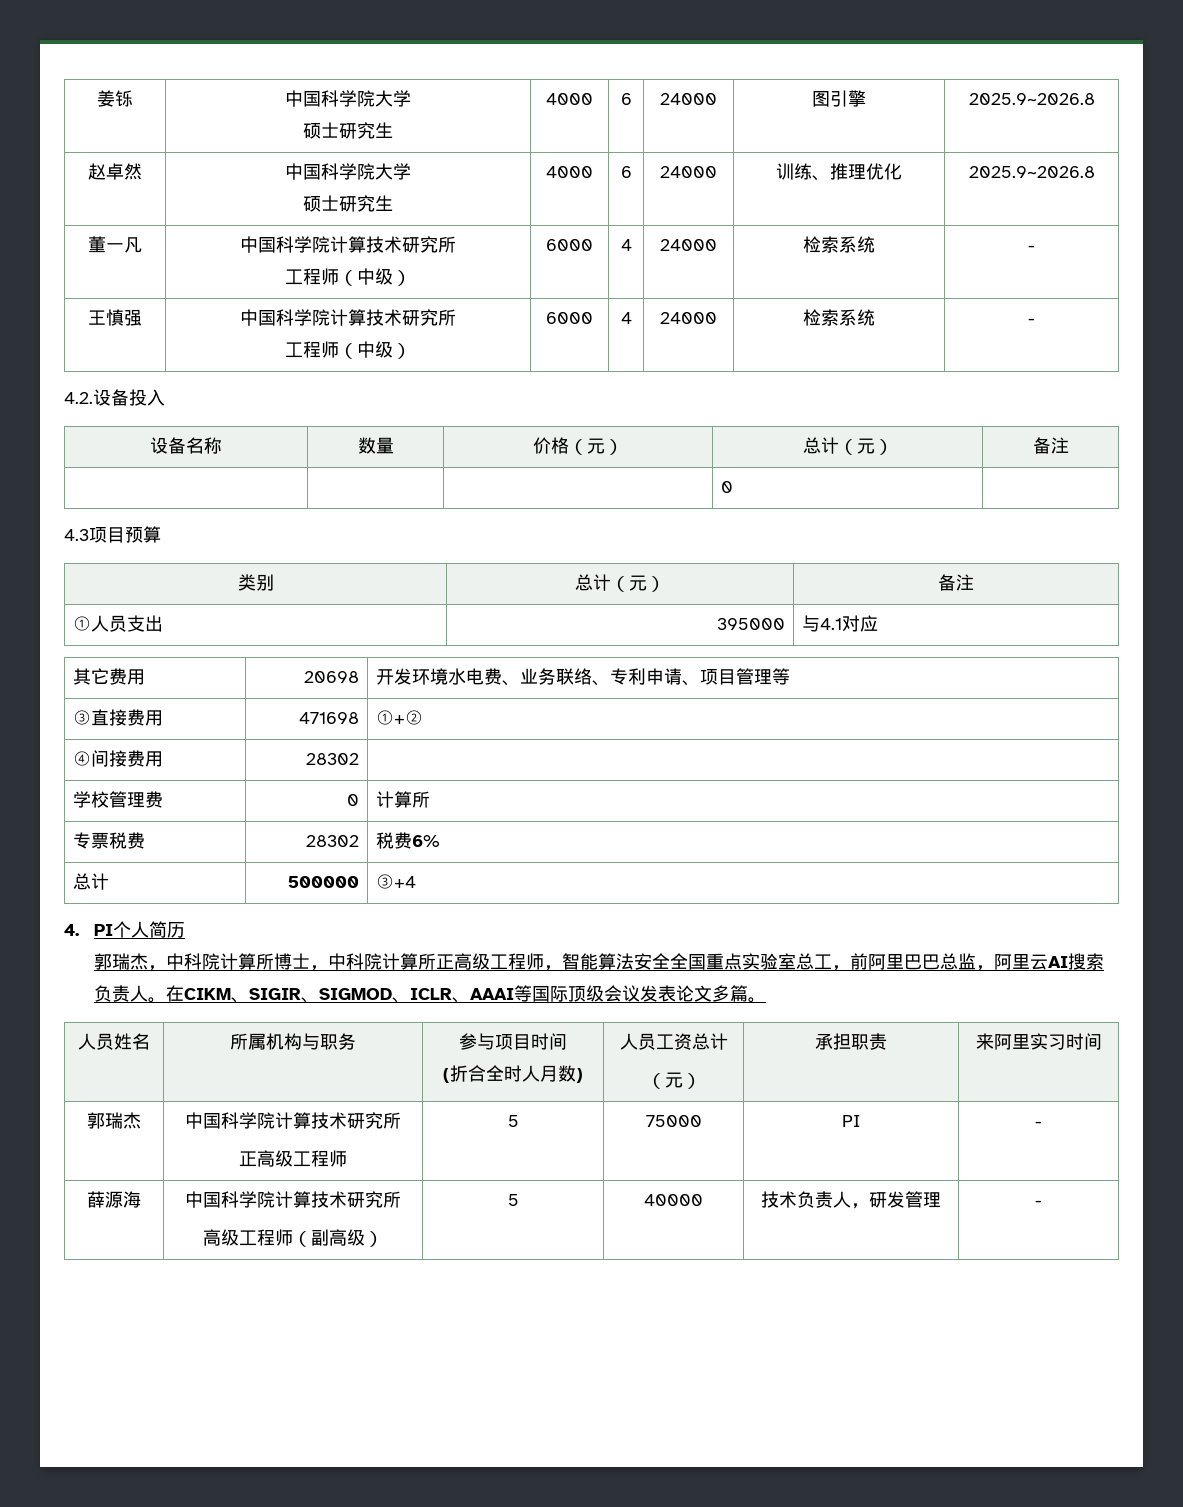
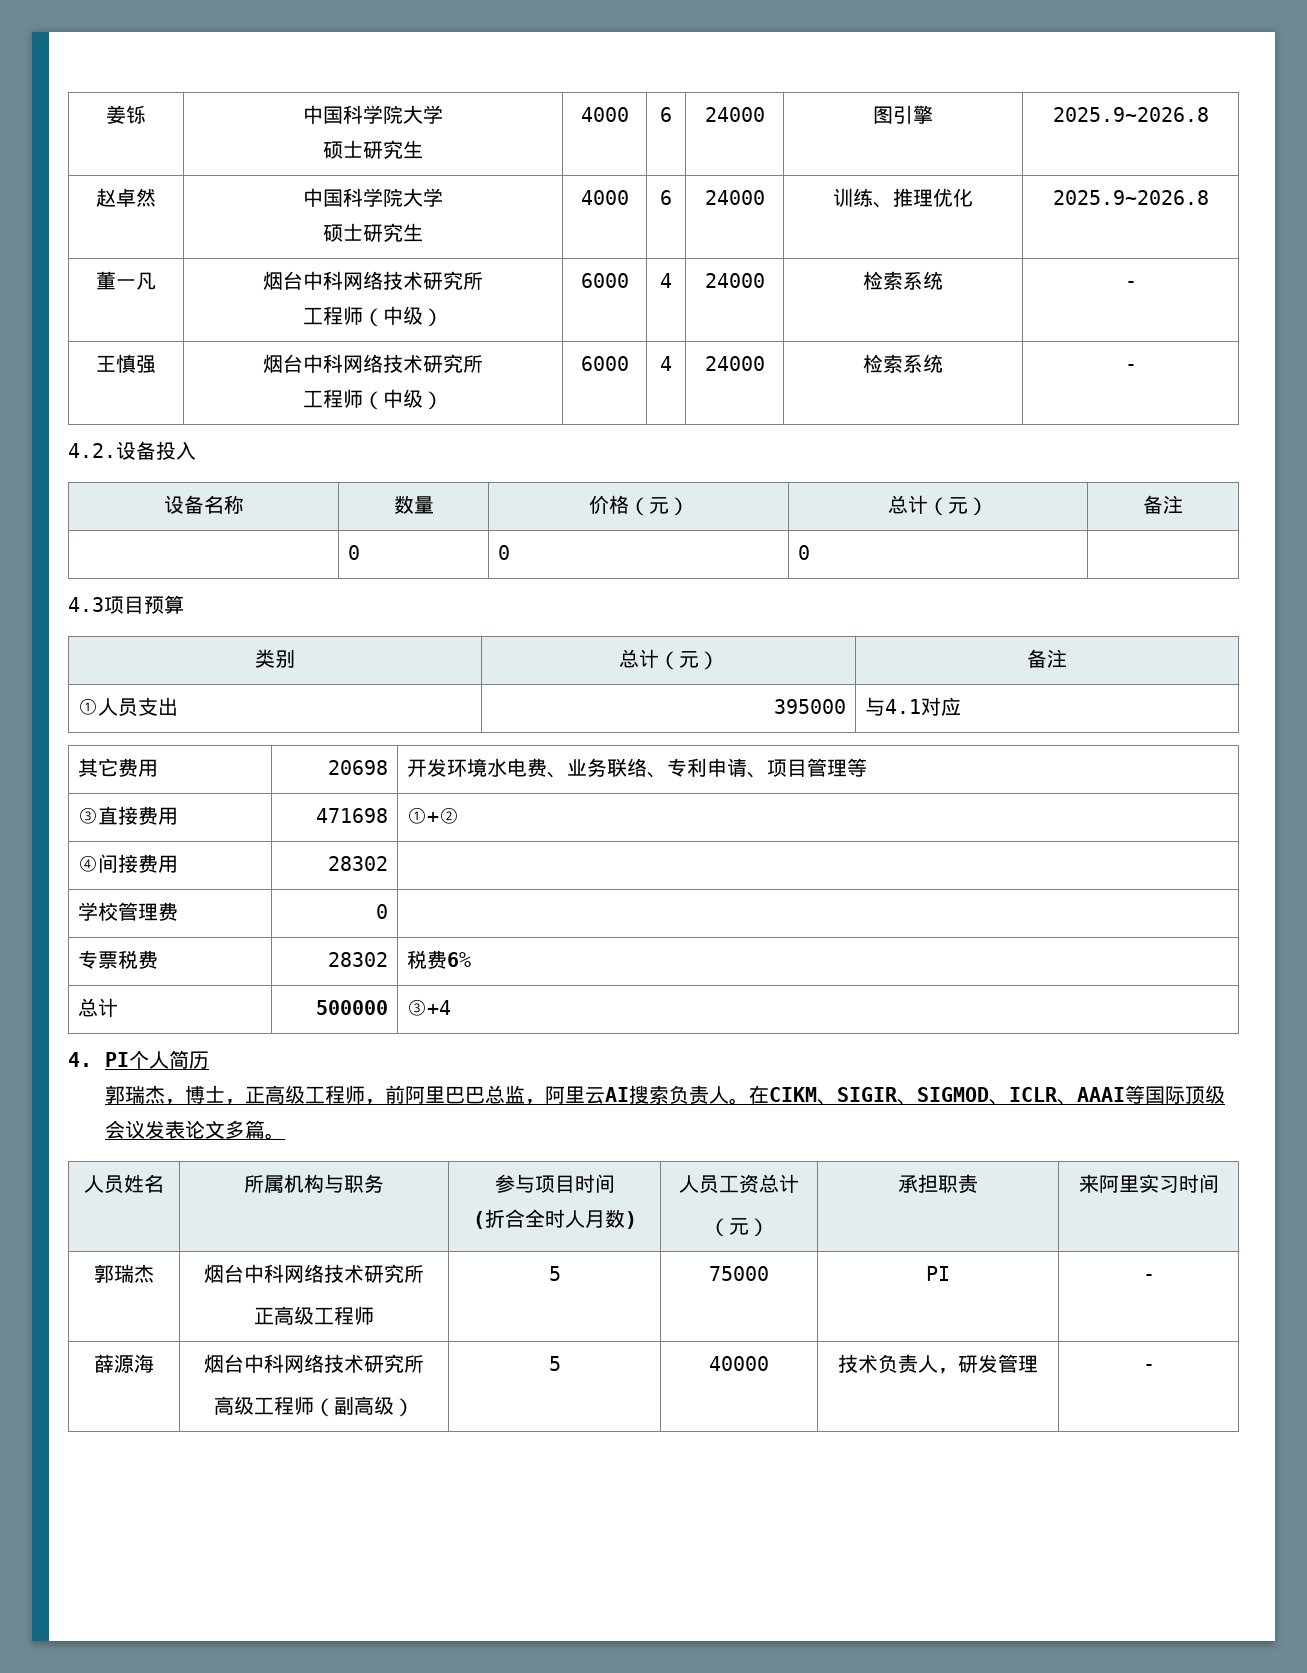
- 董一凡 | 中国科学院计算技术研究所
+ 董一凡 | 烟台中科网络技术研究所
- 王慎强 | 中国科学院计算技术研究所
+ 王慎强 | 烟台中科网络技术研究所
- | | | 0 |
+ | 0 | 0 | 0 |
- 学校管理费 | 0 | 计算所
+ 学校管理费 | 0 |
- 郭瑞杰，中科院计算所博士，中科院计算所正高级工程师，智能算法安全全国重点实验室总工，前阿里巴巴总监，阿里云AI搜索负责人。
+ 郭瑞杰，博士，正高级工程师，前阿里巴巴总监，阿里云AI搜索负责人。
- 郭瑞杰 | 中国科学院计算技术研究所
+ 郭瑞杰 | 烟台中科网络技术研究所
- 薛源海 | 中国科学院计算技术研究所
+ 薛源海 | 烟台中科网络技术研究所

